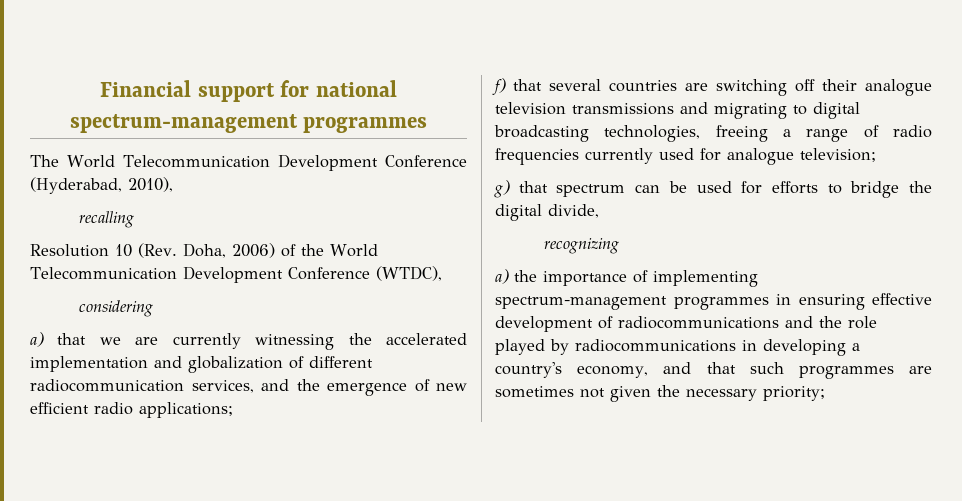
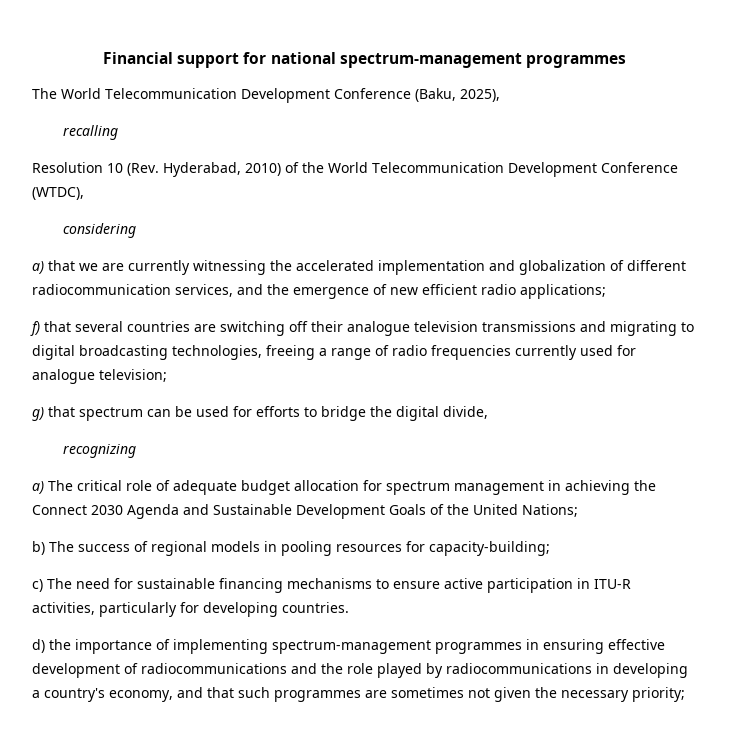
- The World Telecommunication Development Conference (Hyderabad, 2010),
+ The World Telecommunication Development Conference (Baku, 2025),
- Resolution 10 (Rev. Doha, 2006) of the World Telecommunication Development Conference (WTDC),
+ Resolution 10 (Rev. Hyderabad, 2010) of the World Telecommunication Development Conference (WTDC),
- a) the importance of implementing spectrum-management programmes in ensuring effective development of radiocommunications and the role played by radiocommunications in developing a country's economy, and that such programmes are sometimes not given the necessary priority;
+ a) The critical role of adequate budget allocation for spectrum management in achieving the Connect 2030 Agenda and Sustainable Development Goals of the United Nations;
+ b) The success of regional models in pooling resources for capacity-building;
+ c) The need for sustainable financing mechanisms to ensure active participation in ITU-R activities, particularly for developing countries.
+ d) the importance of implementing spectrum-management programmes in ensuring effective development of radiocommunications and the role played by radiocommunications in developing a country's economy, and that such programmes are sometimes not given the necessary priority;

